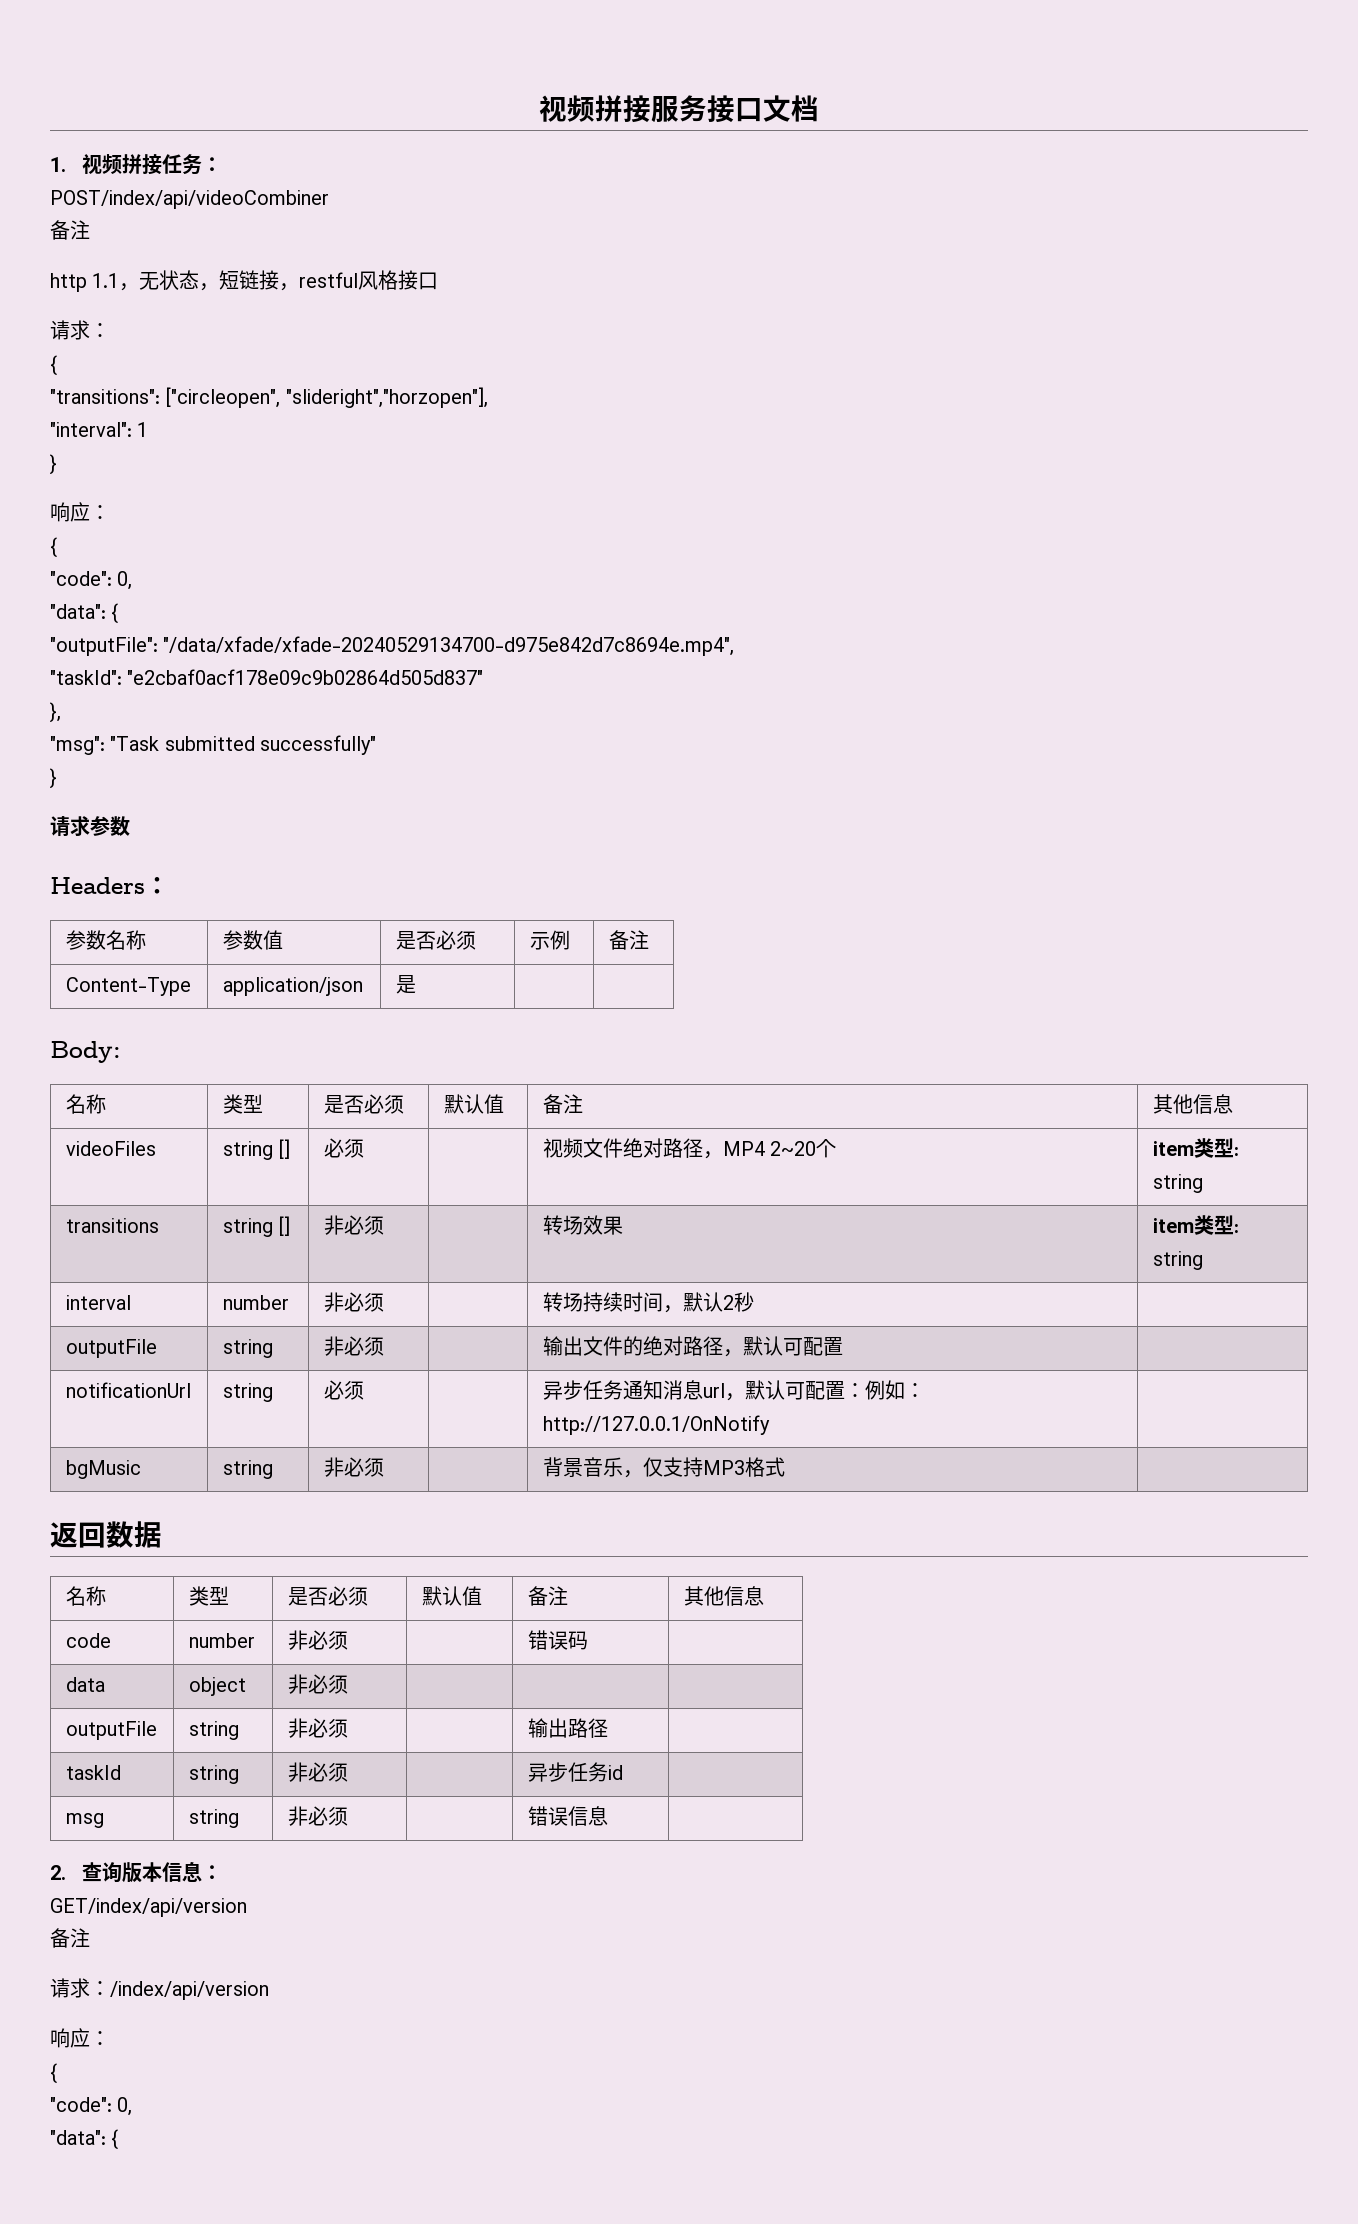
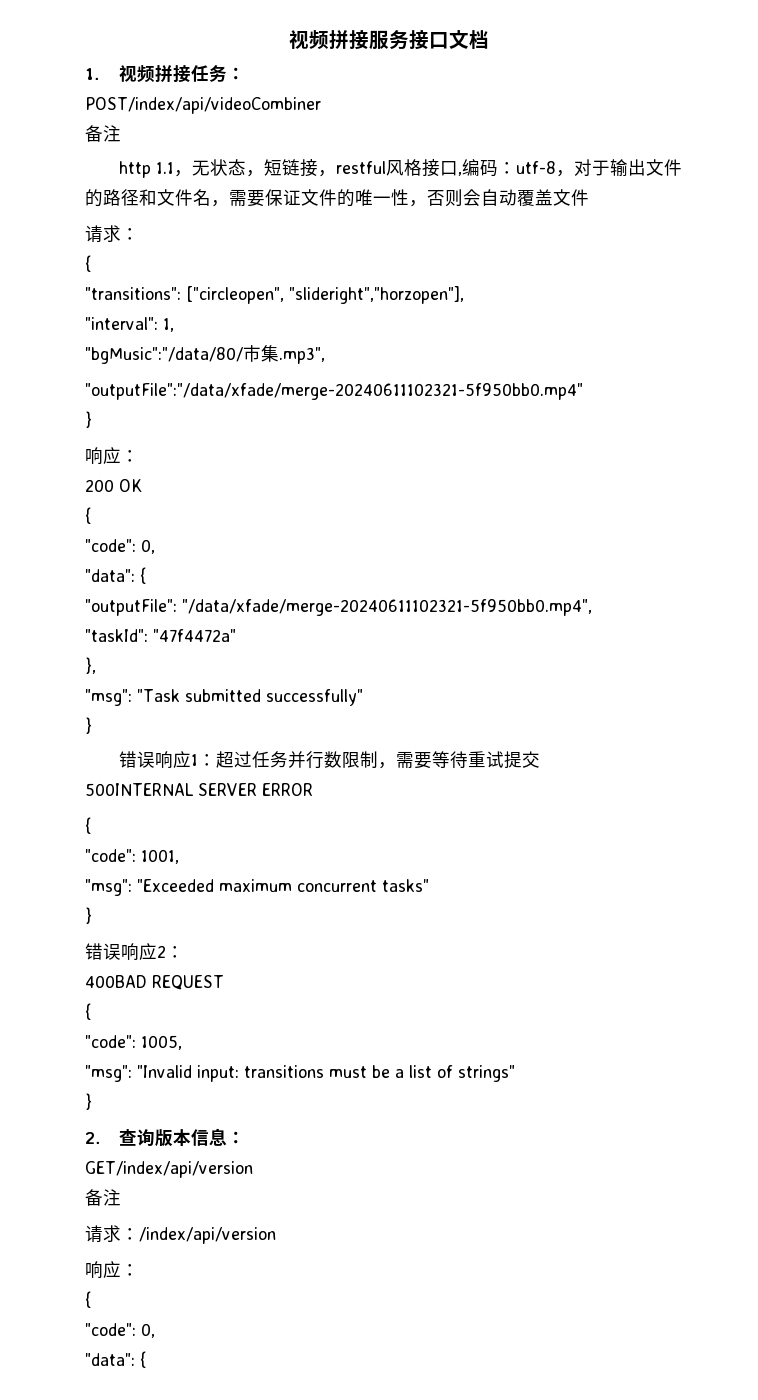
- http 1.1，无状态，短链接，restful风格接口
+ http 1.1，无状态，短链接，restful风格接口,编码：utf-8，对于输出文件的路径和文件名，需要保证文件的唯一性，否则会自动覆盖文件
- "interval": 1
+ "interval": 1,
+ "bgMusic":"/data/80/市集.mp3",
+ "outputFile":"/data/xfade/merge-20240611102321-5f950bb0.mp4"
+ 200 OK
- "outputFile": "/data/xfade/xfade-20240529134700-d975e842d7c8694e.mp4",
+ "outputFile": "/data/xfade/merge-20240611102321-5f950bb0.mp4",
- "taskId": "e2cbaf0acf178e09c9b02864d505d837"
+ "taskId": "47f4472a"
- 请求参数
- Headers：
- 参数名称 | 参数值 | 是否必须 | 示例 | 备注
- Content-Type | application/json | 是 | |
- Body:
- 名称 | 类型 | 是否必须 | 默认值 | 备注 | 其他信息
- videoFiles | string [] | 必须 | | 视频文件绝对路径，MP4 2~20个 | item类型: string
- transitions | string [] | 非必须 | | 转场效果 | item类型: string
- interval | number | 非必须 | | 转场持续时间，默认2秒 |
- outputFile | string | 非必须 | | 输出文件的绝对路径，默认可配置 |
- notificationUrl | string | 必须 | | 异步任务通知消息url，默认可配置：例如：http://127.0.0.1/OnNotify |
- bgMusic | string | 非必须 | | 背景音乐，仅支持MP3格式 |
- 返回数据
- 名称 | 类型 | 是否必须 | 默认值 | 备注 | 其他信息
- code | number | 非必须 | | 错误码 |
- data | object | 非必须 | | |
- outputFile | string | 非必须 | | 输出路径 |
- taskId | string | 非必须 | | 异步任务id |
- msg | string | 非必须 | | 错误信息 |
+ 错误响应1：超过任务并行数限制，需要等待重试提交
+ 500INTERNAL SERVER ERROR
+ {
+ "code": 1001,
+ "msg": "Exceeded maximum concurrent tasks"
+ }
+ 错误响应2：
+ 400BAD REQUEST
+ {
+ "code": 1005,
+ "msg": "Invalid input: transitions must be a list of strings"
+ }

